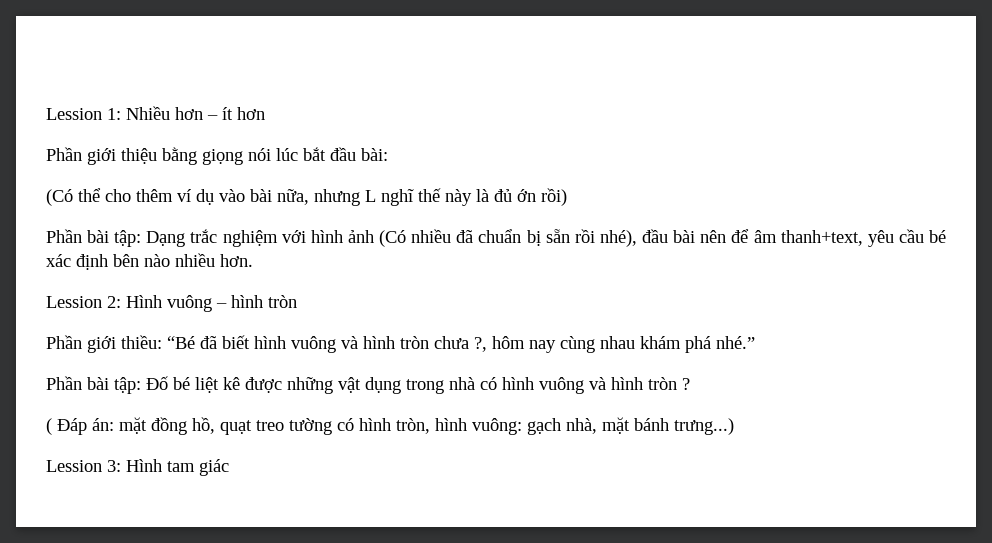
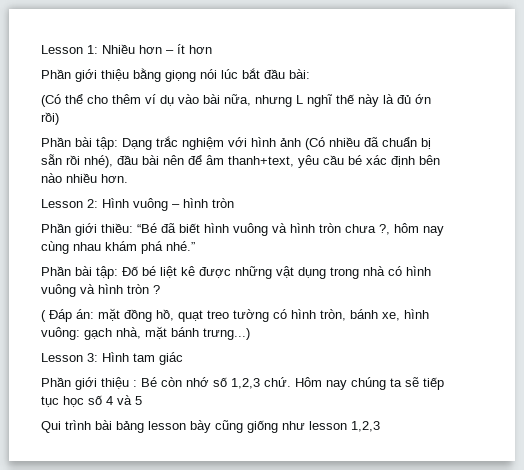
- Lession 1: Nhiều hơn – ít hơn
+ Lesson 1: Nhiều hơn – ít hơn
- Lession 2: Hình vuông – hình tròn
+ Lesson 2: Hình vuông – hình tròn
- ( Đáp án: mặt đồng hồ, quạt treo tường có hình tròn, hình vuông: gạch nhà, mặt bánh trưng...)
+ ( Đáp án: mặt đồng hồ, quạt treo tường có hình tròn, bánh xe, hình vuông: gạch nhà, mặt bánh trưng...)
- Lession 3: Hình tam giác
+ Lesson 3: Hình tam giác
+ Phần giới thiệu : Bé còn nhớ số 1,2,3 chứ. Hôm nay chúng ta sẽ tiếp tục học số 4 và 5
+ Qui trình bài bảng lesson bày cũng giống như lesson 1,2,3

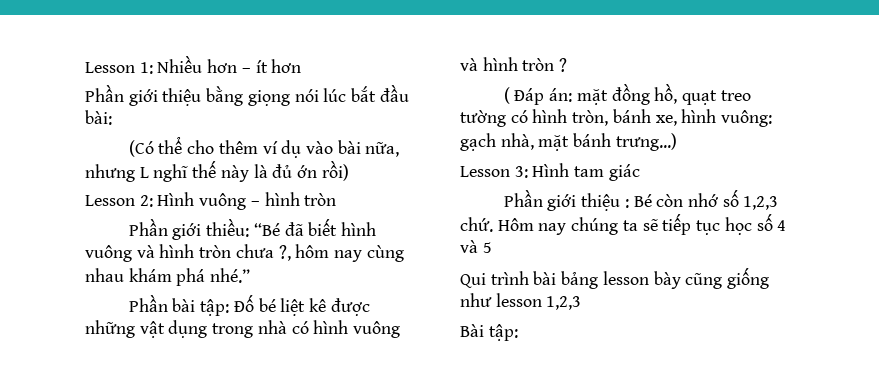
- Phần bài tập: Dạng trắc nghiệm với hình ảnh (Có nhiều đã chuẩn bị sẵn rồi nhé), đầu bài nên để âm thanh+text, yêu cầu bé xác định bên nào nhiều hơn.
+ Bài tập:

